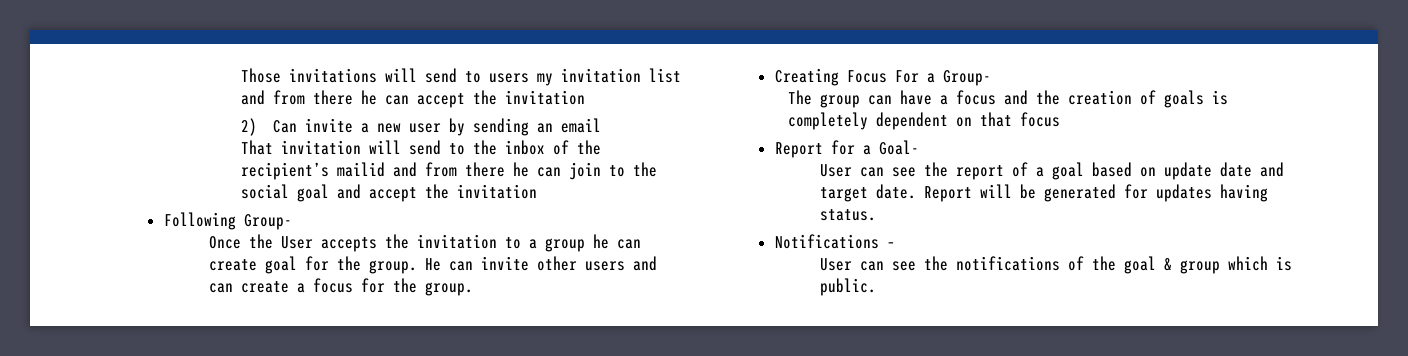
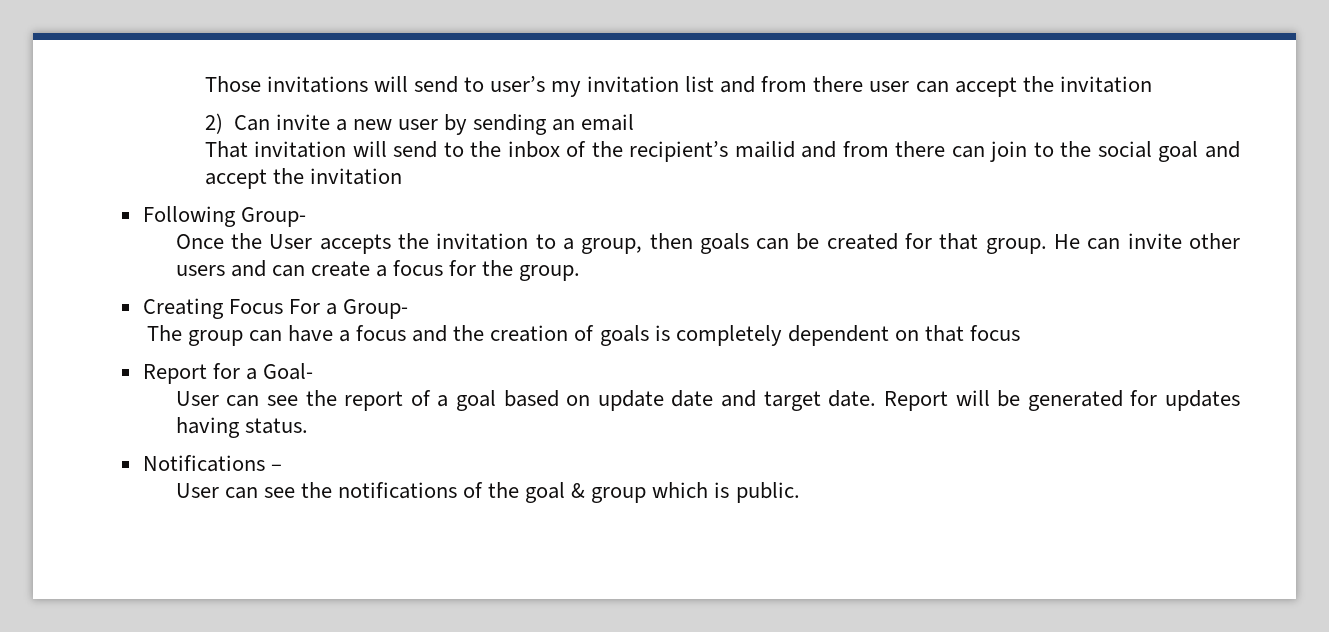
- Those invitations will send to users my invitation list and from there he can accept the invitation
+ Those invitations will send to user’s my invitation list and from there user can accept the invitation
- That invitation will send to the inbox of the recipient’s mailid and from there he can join to the social goal and accept the invitation
+ That invitation will send to the inbox of the recipient’s mailid and from there can join to the social goal and accept the invitation
- Once the User accepts the invitation to a group he can create goal for the group.
+ Once the User accepts the invitation to a group, then goals can be created for that group.

